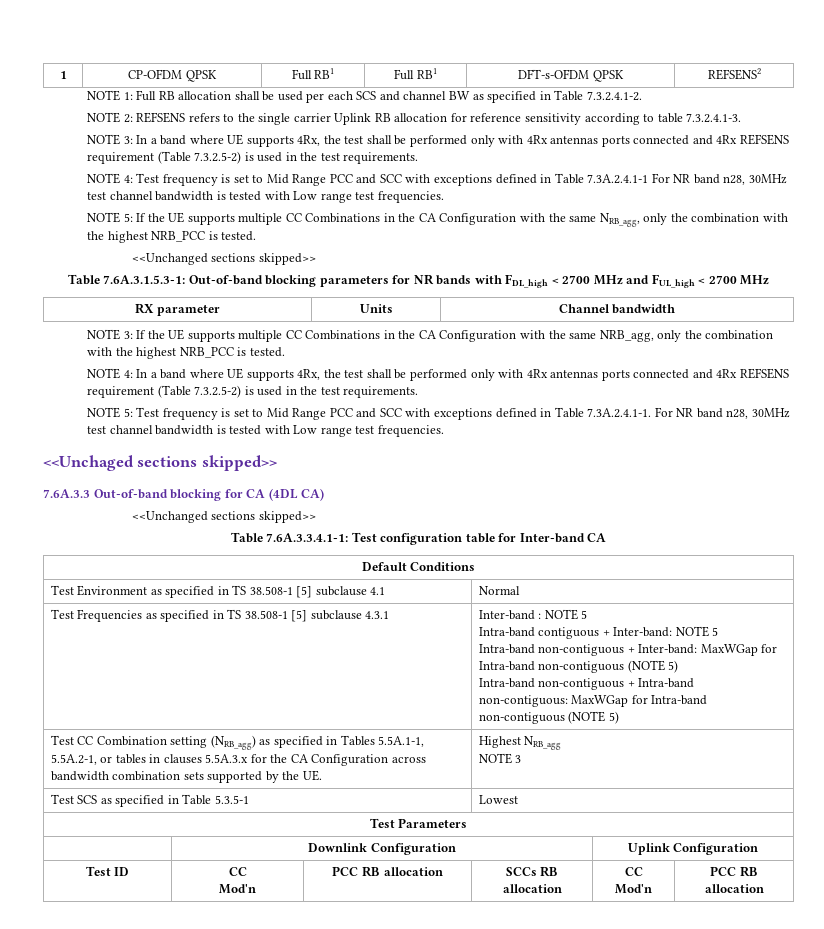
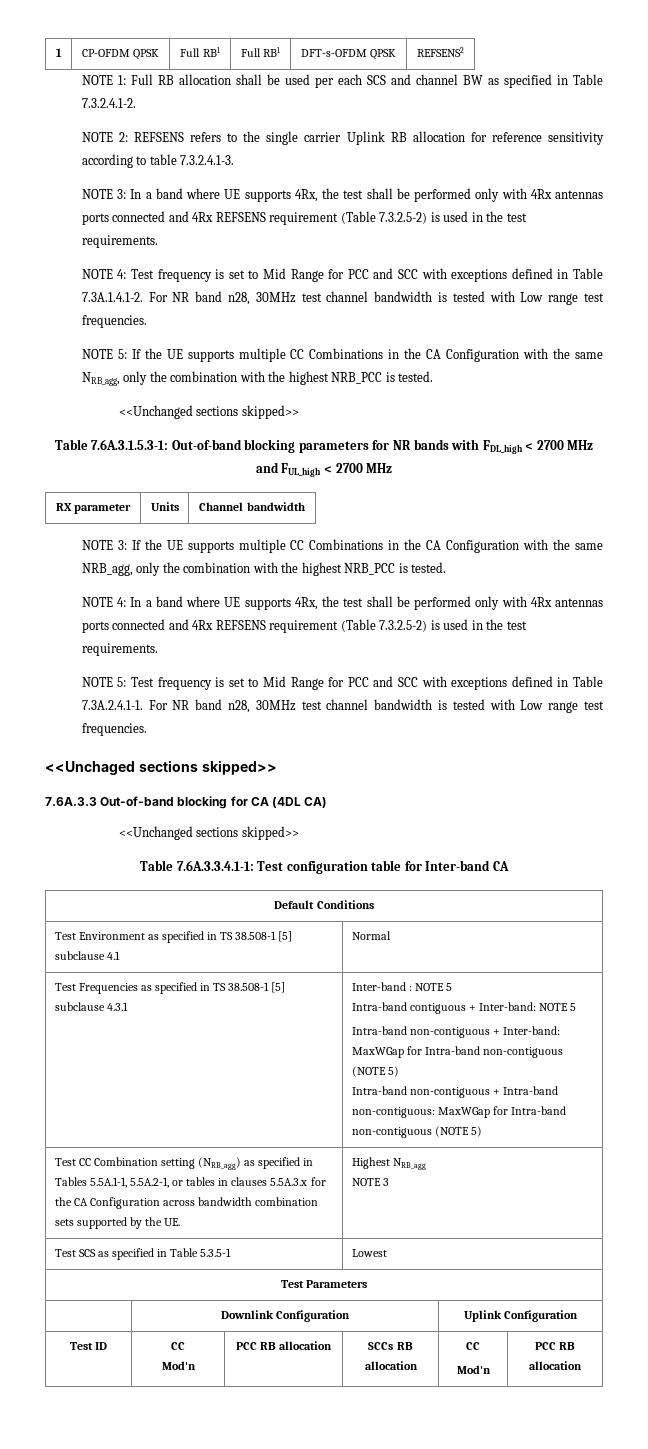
- NOTE 4: Test frequency is set to Mid Range PCC and SCC with exceptions defined in Table 7.3A.2.4.1-1 For NR band n28, 30MHz test channel bandwidth is tested with Low range test frequencies.
+ NOTE 4: Test frequency is set to Mid Range for PCC and SCC with exceptions defined in Table 7.3A.1.4.1-2. For NR band n28, 30MHz test channel bandwidth is tested with Low range test frequencies.
- NOTE 5: Test frequency is set to Mid Range PCC and SCC with exceptions defined in Table 7.3A.2.4.1-1. For NR band n28, 30MHz test channel bandwidth is tested with Low range test frequencies.
+ NOTE 5: Test frequency is set to Mid Range for PCC and SCC with exceptions defined in Table 7.3A.2.4.1-1. For NR band n28, 30MHz test channel bandwidth is tested with Low range test frequencies.

